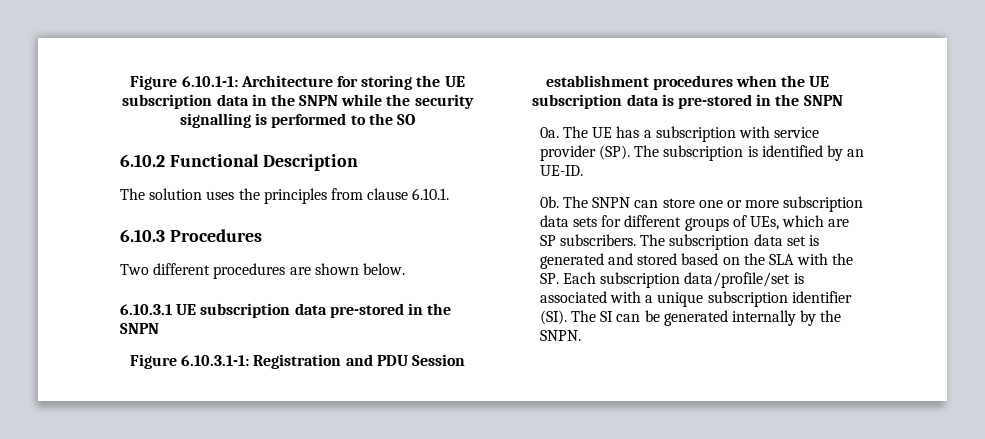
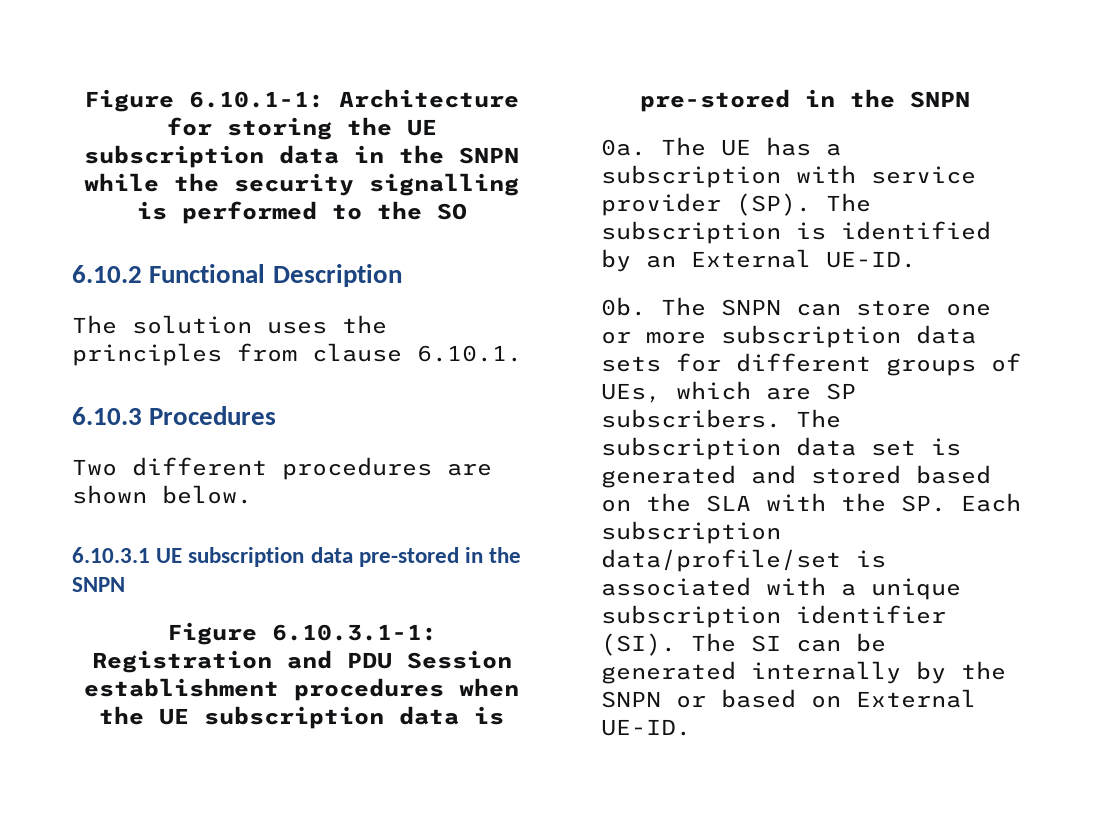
- The UE has a subscription with service provider (SP). The subscription is identified by an UE-ID.
+ The UE has a subscription with service provider (SP). The subscription is identified by an External UE-ID.
- The subscription data set is generated and stored based on the SLA with the SP. Each subscription data/profile/set is associated with a unique subscription identifier (SI). The SI can be generated internally by the SNPN.
+ The subscription data set is generated and stored based on the SLA with the SP. Each subscription data/profile/set is associated with a unique subscription identifier (SI). The SI can be generated internally by the SNPN or based on External UE-ID.

